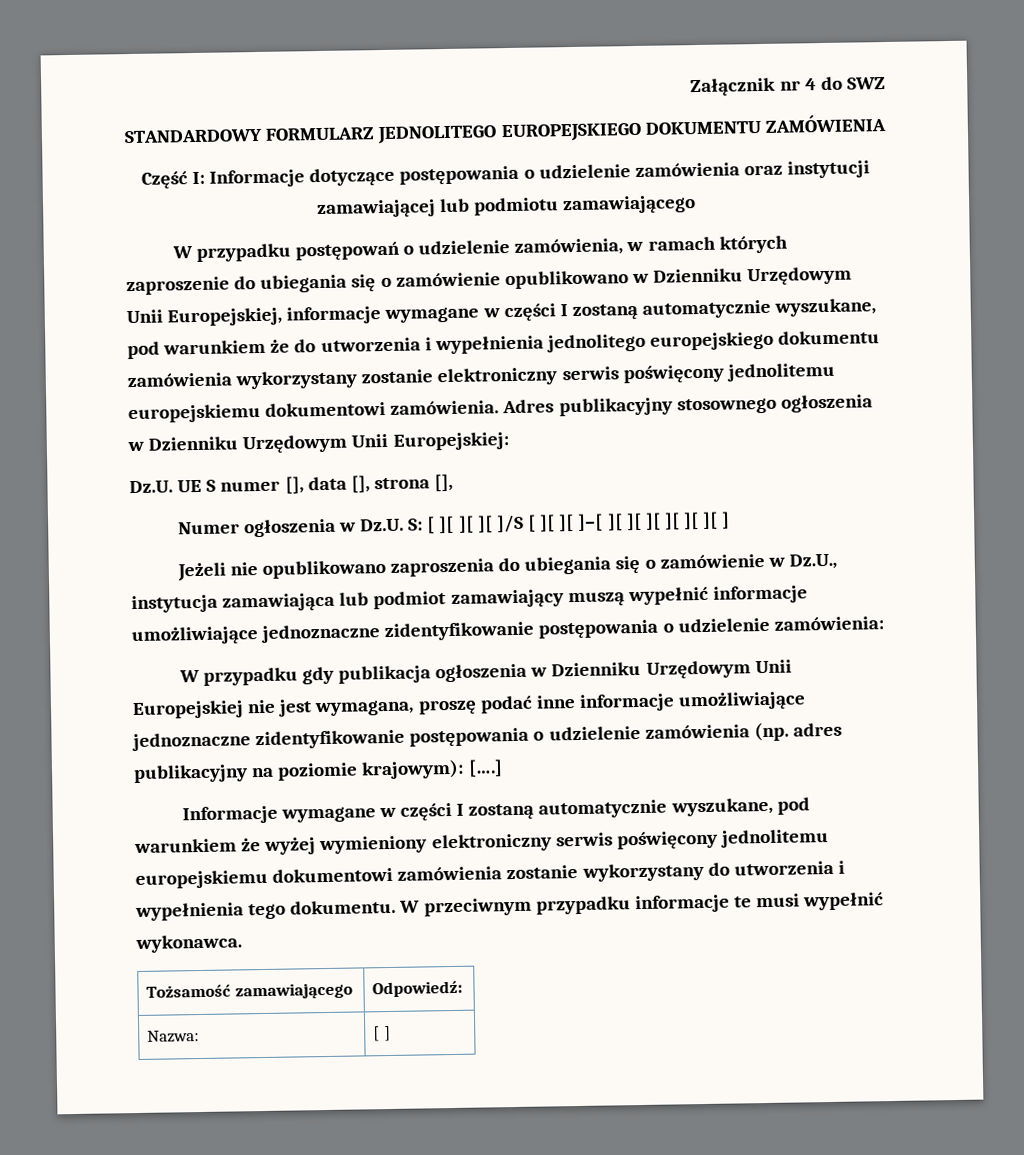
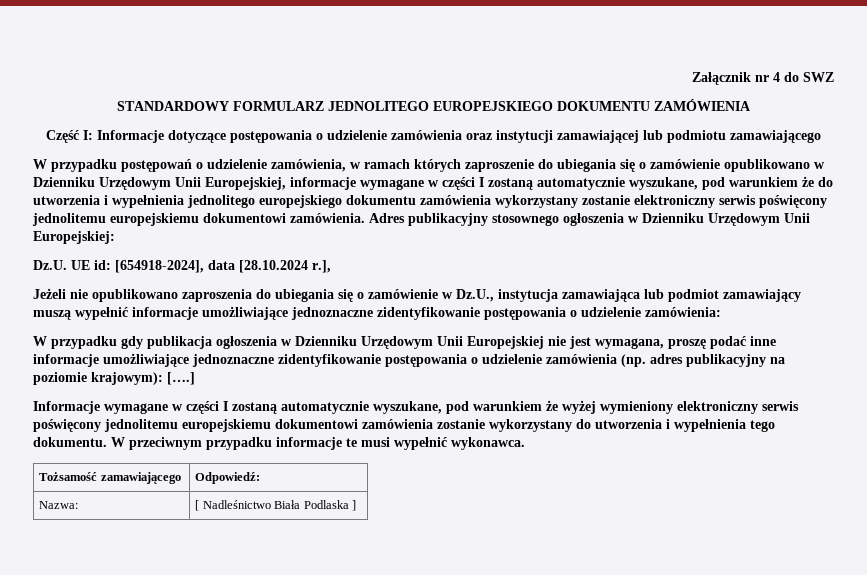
- Dz.U. UE S numer [], data [], strona [],
- Numer ogłoszenia w Dz.U. S: [ ][ ][ ][ ]/S [ ][ ][ ]–[ ][ ][ ][ ][ ][ ][ ]
+ Dz.U. UE id: [654918-2024], data [28.10.2024 r.],
- Nazwa: | [ ]
+ Nazwa: | [ Nadleśnictwo Biała Podlaska ]

